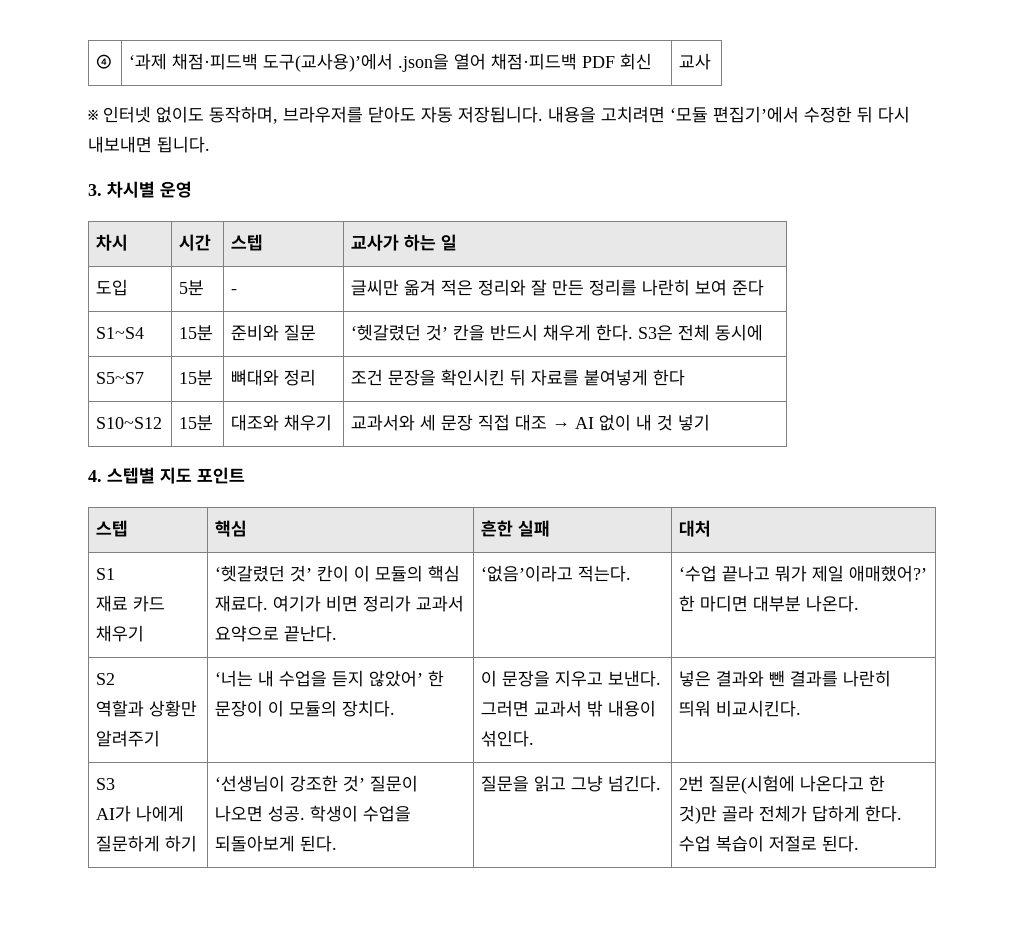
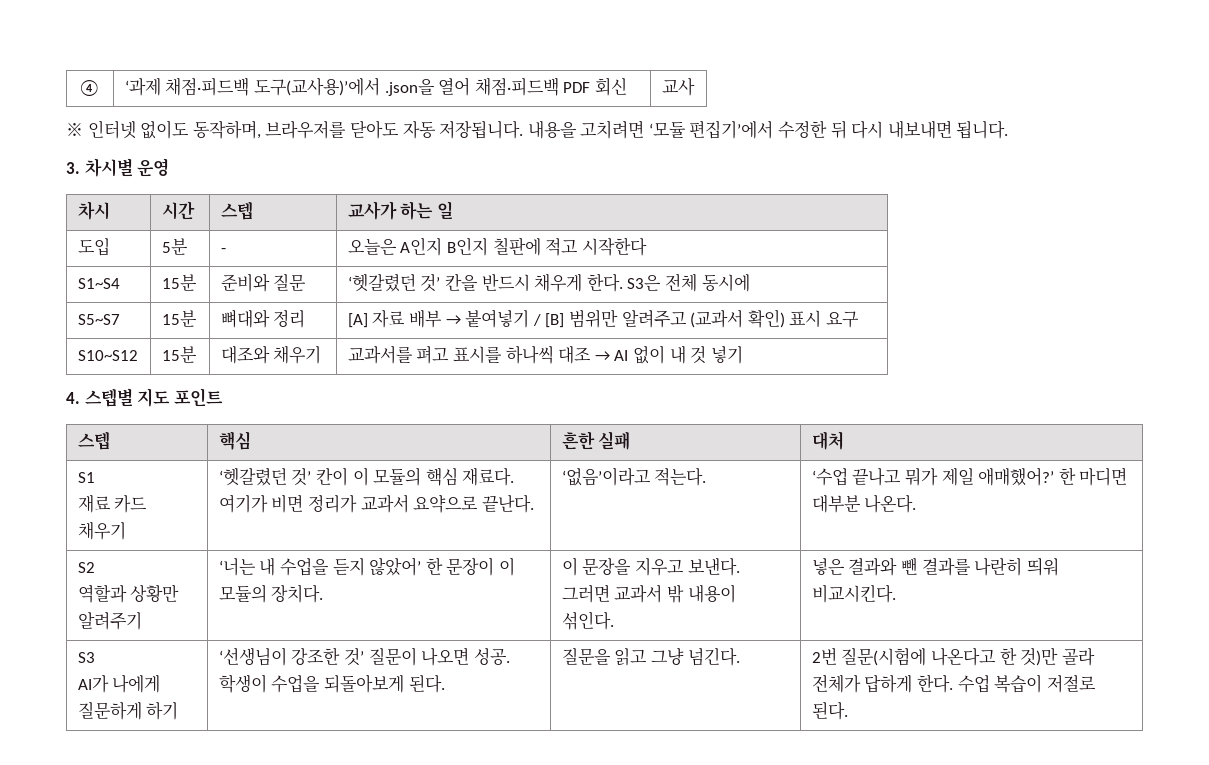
- 도입 | 5분 | - | 글씨만 옮겨 적은 정리와 잘 만든 정리를 나란히 보여 준다
+ 도입 | 5분 | - | 오늘은 A인지 B인지 칠판에 적고 시작한다
- S5~S7 | 15분 | 뼈대와 정리 | 조건 문장을 확인시킨 뒤 자료를 붙여넣게 한다
+ S5~S7 | 15분 | 뼈대와 정리 | [A] 자료 배부 → 붙여넣기 / [B] 범위만 알려주고 (교과서 확인) 표시 요구
- S10~S12 | 15분 | 대조와 채우기 | 교과서와 세 문장 직접 대조 → AI 없이 내 것 넣기
+ S10~S12 | 15분 | 대조와 채우기 | 교과서를 펴고 표시를 하나씩 대조 → AI 없이 내 것 넣기

